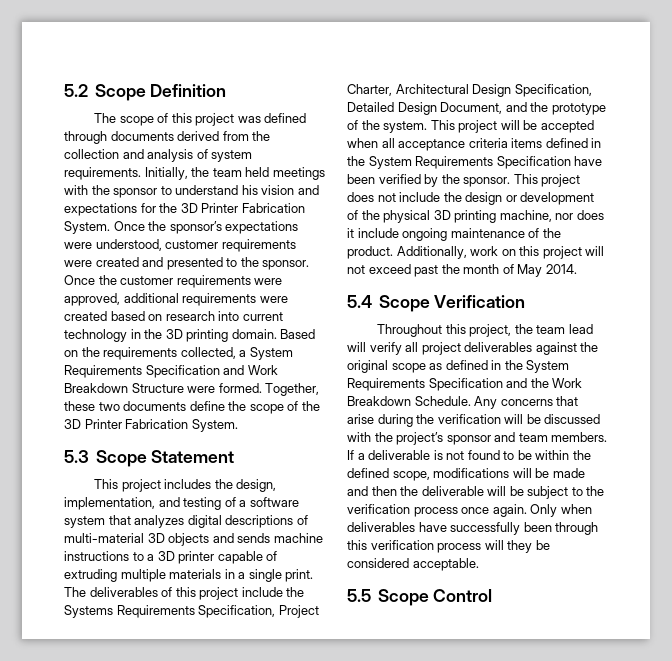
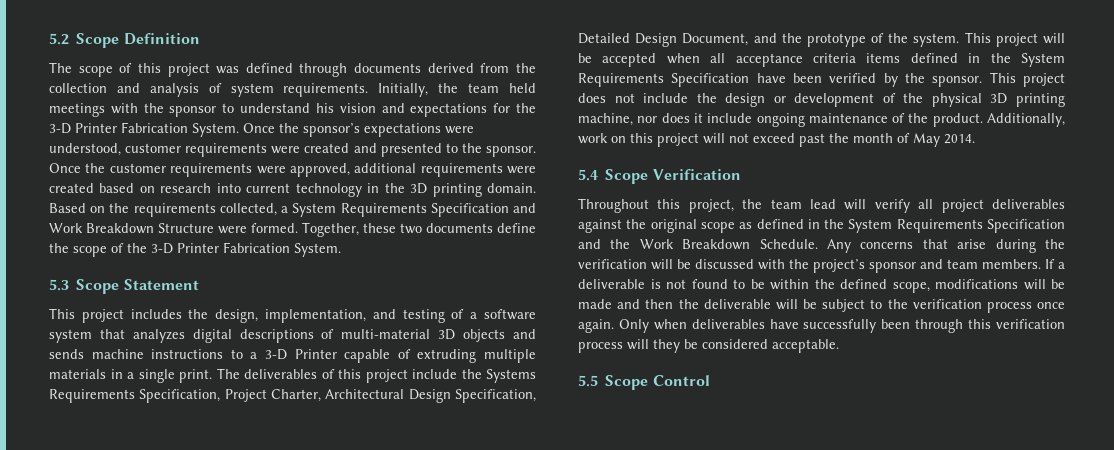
- Initially, the team held meetings with the sponsor to understand his vision and expectations for the 3D Printer Fabrication System.
+ Initially, the team held meetings with the sponsor to understand his vision and expectations for the 3-D Printer Fabrication System.
- Together, these two documents define the scope of the 3D Printer Fabrication System.
+ Together, these two documents define the scope of the 3-D Printer Fabrication System.
- This project includes the design, implementation, and testing of a software system that analyzes digital descriptions of multi-material 3D objects and sends machine instructions to a 3D printer capable of extruding multiple materials in a single print.
+ This project includes the design, implementation, and testing of a software system that analyzes digital descriptions of multi-material 3D objects and sends machine instructions to a 3-D Printer capable of extruding multiple materials in a single print.

